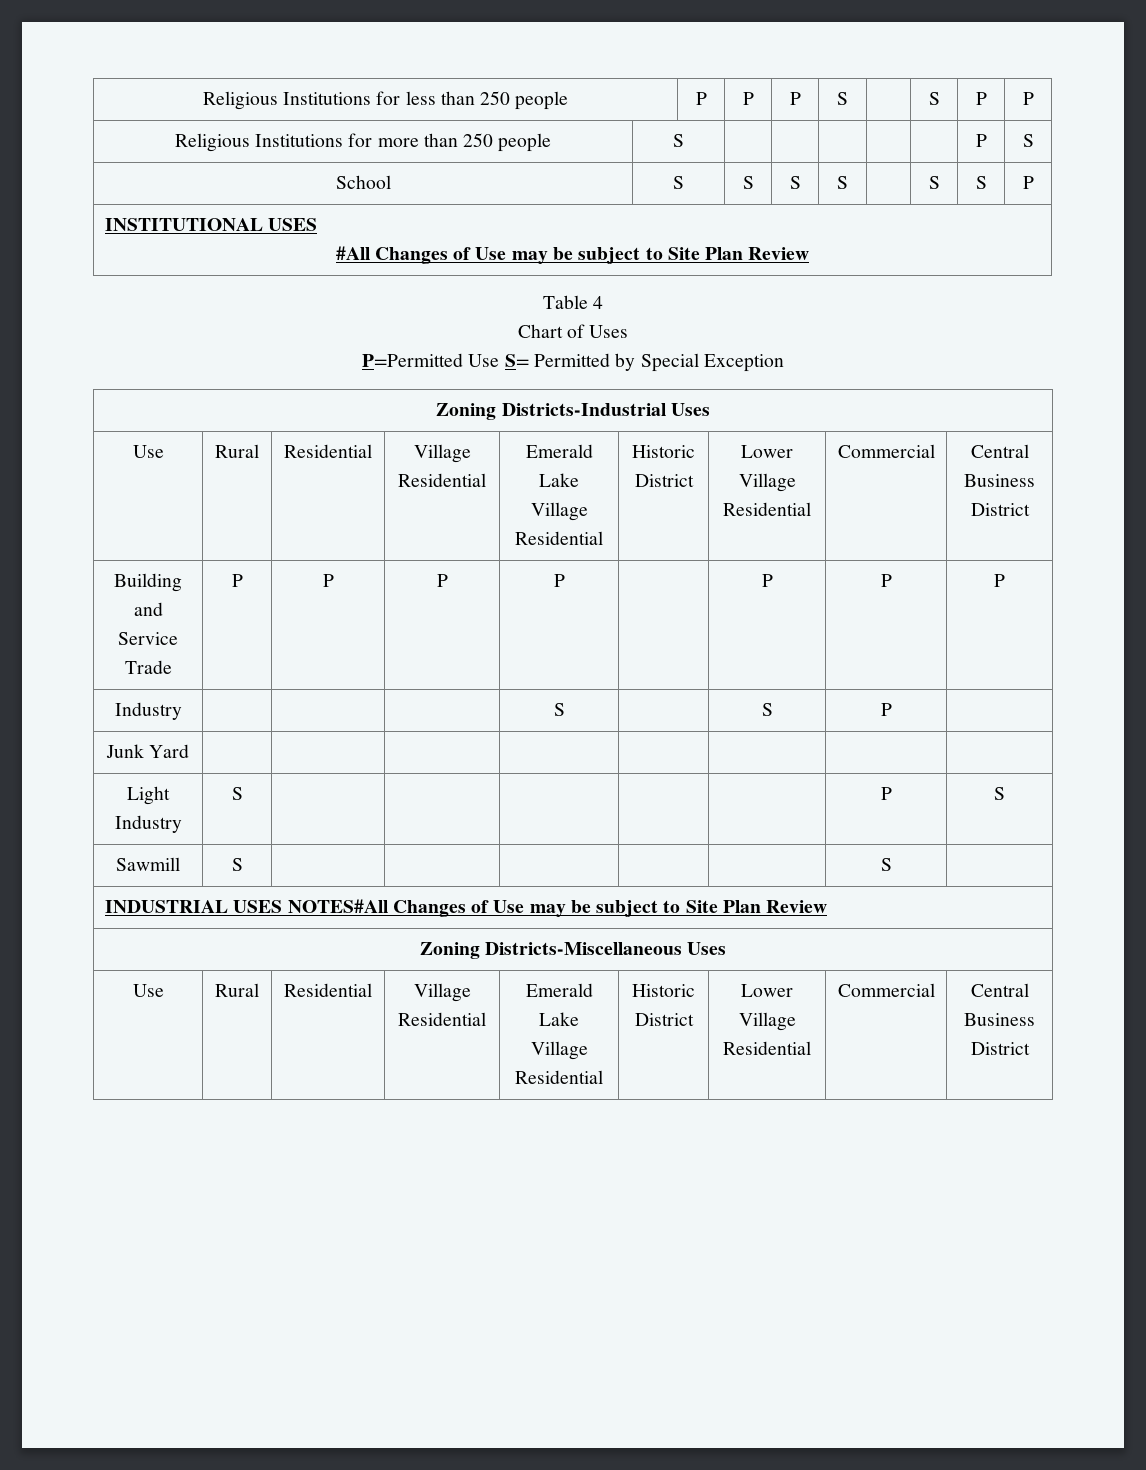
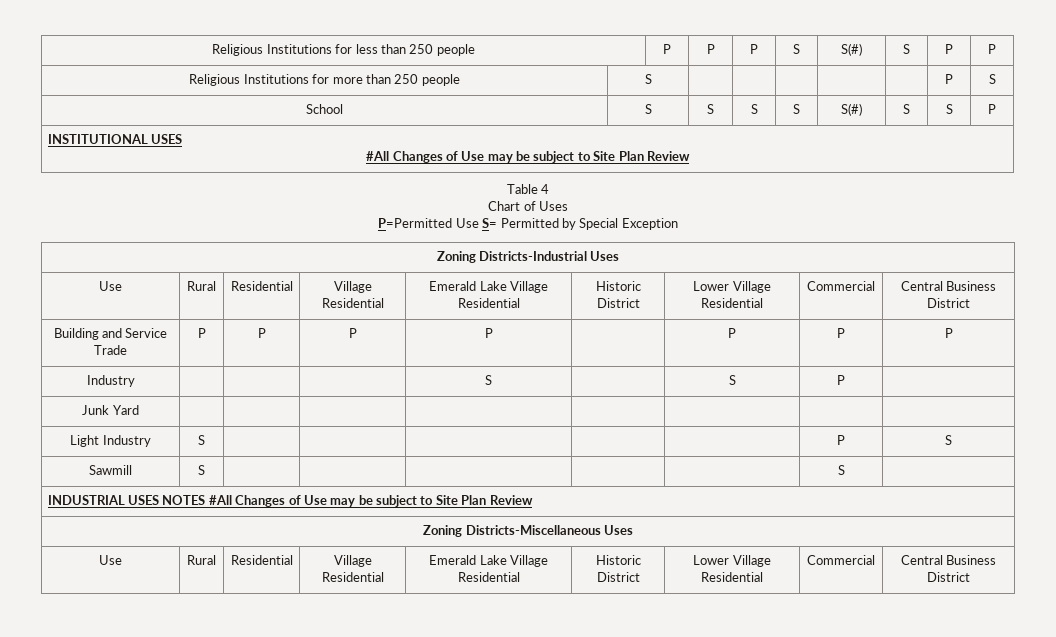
- Religious Institutions for less than 250 people | P | P | P | S | | S | P | P
+ Religious Institutions for less than 250 people | P | P | P | S | S(#) | S | P | P
- School | S | S | S | S | | S | S | P
+ School | S | S | S | S | S(#) | S | S | P
- INDUSTRIAL USES NOTES#All Changes of Use may be subject to Site Plan Review
+ INDUSTRIAL USES NOTES #All Changes of Use may be subject to Site Plan Review

